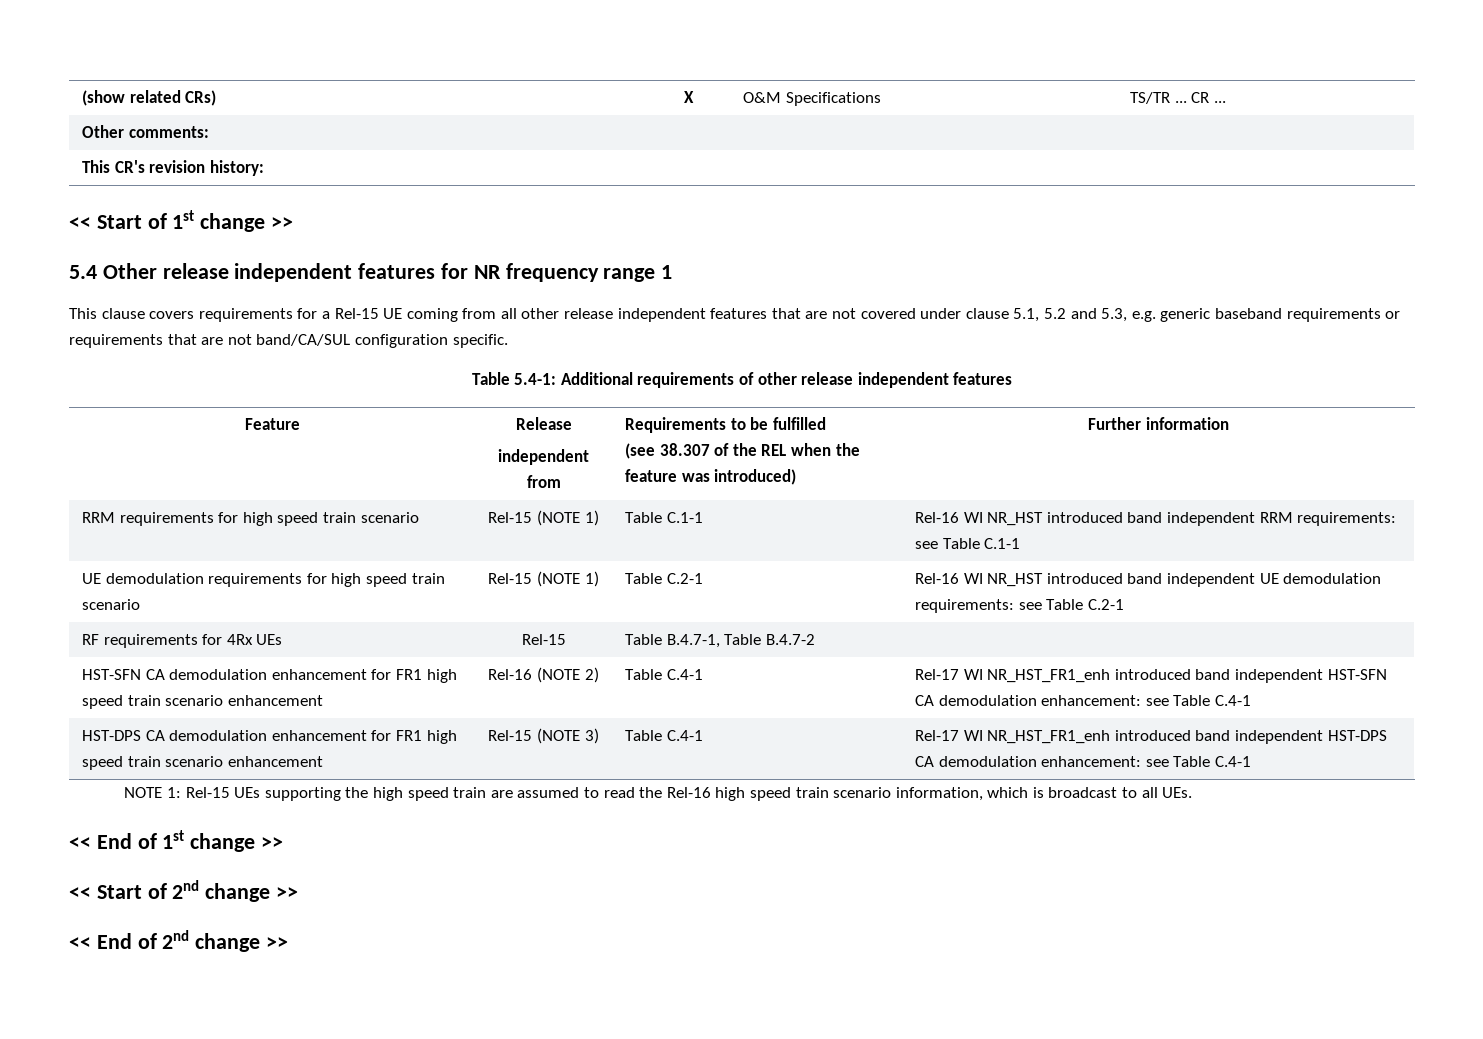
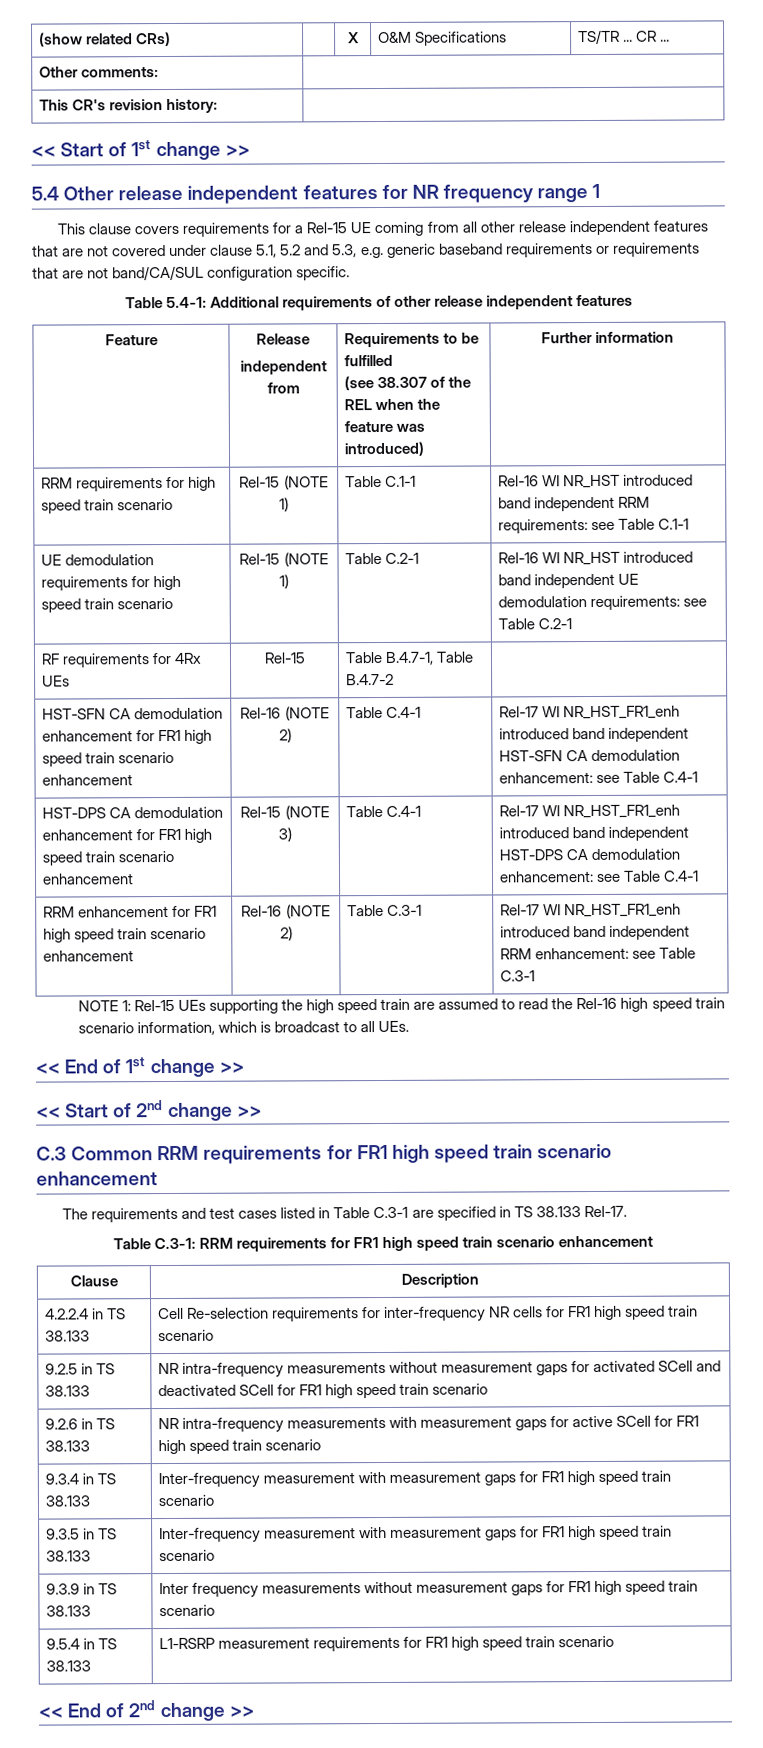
+ RRM enhancement for FR1 high speed train scenario enhancement | Rel-16 (NOTE 2) | Table C.3-1 | Rel-17 WI NR_HST_FR1_enh introduced band independent RRM enhancement: see Table C.3-1
+ C.3 Common RRM requirements for FR1 high speed train scenario enhancement
+ The requirements and test cases listed in Table C.3-1 are specified in TS 38.133 Rel-17.
+ Table C.3-1: RRM requirements for FR1 high speed train scenario enhancement
+ Clause | Description
+ 4.2.2.4 in TS 38.133 | Cell Re-selection requirements for inter-frequency NR cells for FR1 high speed train scenario
+ 9.2.5 in TS 38.133 | NR intra-frequency measurements without measurement gaps for activated SCell and deactivated SCell for FR1 high speed train scenario
+ 9.2.6 in TS 38.133 | NR intra-frequency measurements with measurement gaps for active SCell for FR1 high speed train scenario
+ 9.3.4 in TS 38.133 | Inter-frequency measurement with measurement gaps for FR1 high speed train scenario
+ 9.3.5 in TS 38.133 | Inter-frequency measurement with measurement gaps for FR1 high speed train scenario
+ 9.3.9 in TS 38.133 | Inter frequency measurements without measurement gaps for FR1 high speed train scenario
+ 9.5.4 in TS 38.133 | L1-RSRP measurement requirements for FR1 high speed train scenario

